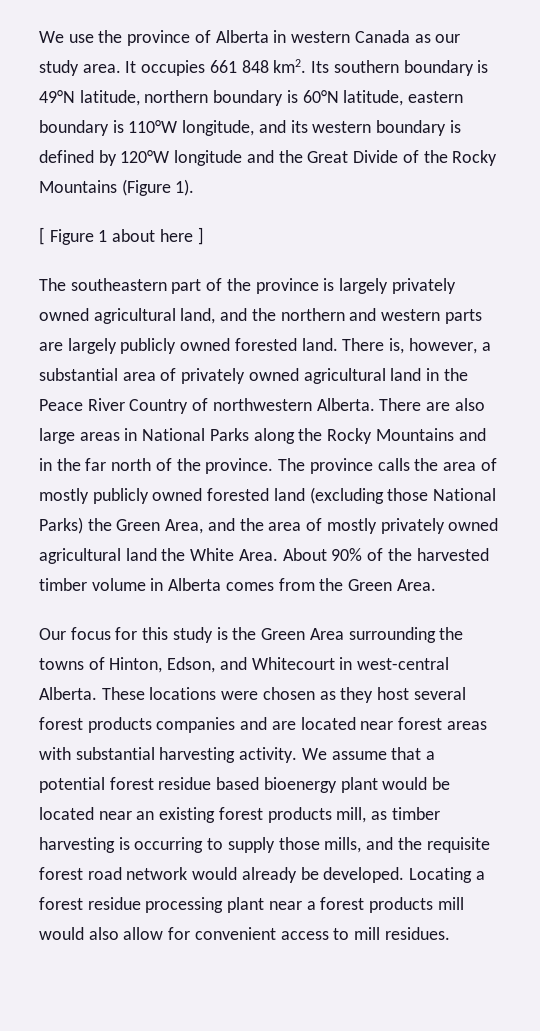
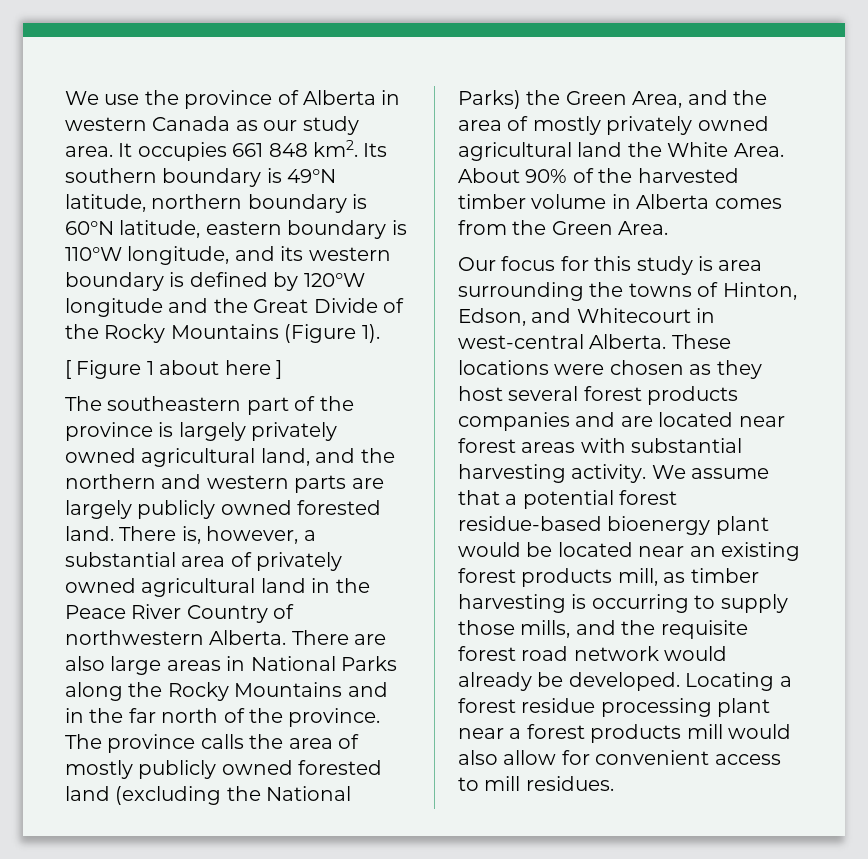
- The province calls the area of mostly publicly owned forested land (excluding those National Parks) the Green Area, and the area of mostly privately owned agricultural land the White Area.
+ The province calls the area of mostly publicly owned forested land (excluding the National Parks) the Green Area, and the area of mostly privately owned agricultural land the White Area.
- Our focus for this study is the Green Area surrounding the towns of Hinton, Edson, and Whitecourt in west-central Alberta.
+ Our focus for this study is area surrounding the towns of Hinton, Edson, and Whitecourt in west-central Alberta.
- We assume that a potential forest residue based bioenergy plant would be located near an existing forest products mill, as timber harvesting is occurring to supply those mills, and the requisite forest road network would already be developed.
+ We assume that a potential forest residue-based bioenergy plant would be located near an existing forest products mill, as timber harvesting is occurring to supply those mills, and the requisite forest road network would already be developed.

